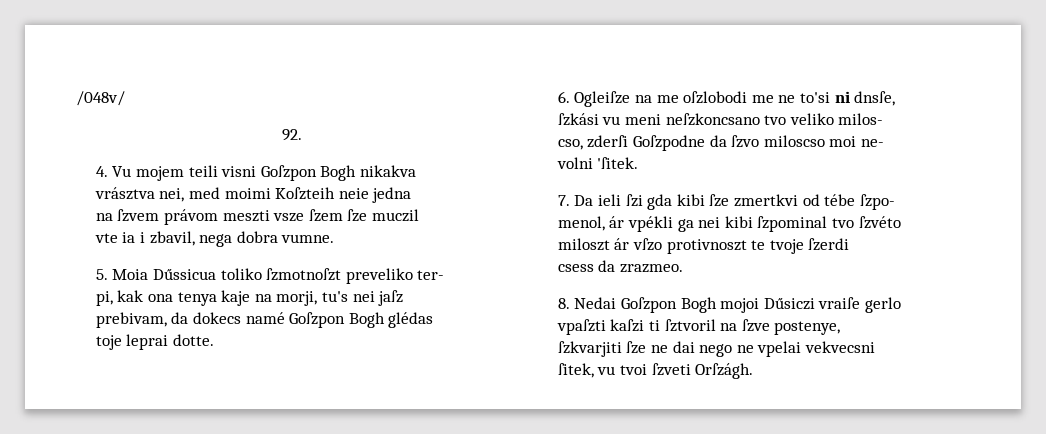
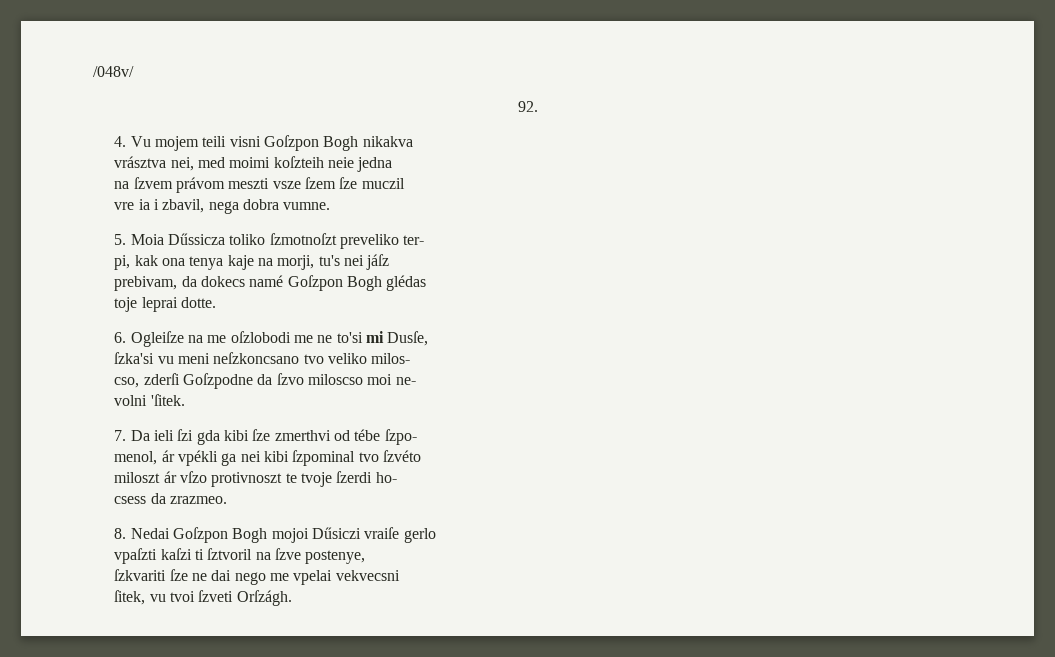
- vrásztva nei, med moimi Koſzteih neie jedna
+ vrásztva nei, med moimi koſzteih neie jedna
- vte ia i zbavil, nega dobra vumne.
+ vre ia i zbavil, nega dobra vumne.
- 5. Moia Dűssicua toliko ſzmotnoſzt preveliko ter-
+ 5. Moia Dűssicza toliko ſzmotnoſzt preveliko ter-
- pi, kak ona tenya kaje na morji, tu's nei jaſz
+ pi, kak ona tenya kaje na morji, tu's nei jáſz
- 6. Ogleiſze na me oſzlobodi me ne to'si ni dnsſe,
- ſzkási vu meni neſzkoncsano tvo veliko milos-
+ 6. Ogleiſze na me oſzlobodi me ne to'si mi Dusſe,
+ ſzka'si vu meni neſzkoncsano tvo veliko milos-
- 7. Da ieli ſzi gda kibi ſze zmertkvi od tébe ſzpo-
+ 7. Da ieli ſzi gda kibi ſze zmerthvi od tébe ſzpo-
- miloszt ár vſzo protivnoszt te tvoje ſzerdi
+ miloszt ár vſzo protivnoszt te tvoje ſzerdi ho-
- ſzkvarjiti ſze ne dai nego ne vpelai vekvecsni
+ ſzkvariti ſze ne dai nego me vpelai vekvecsni

